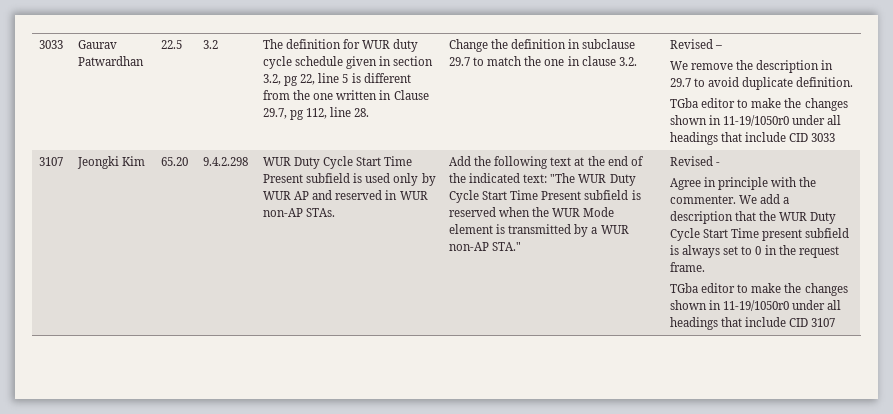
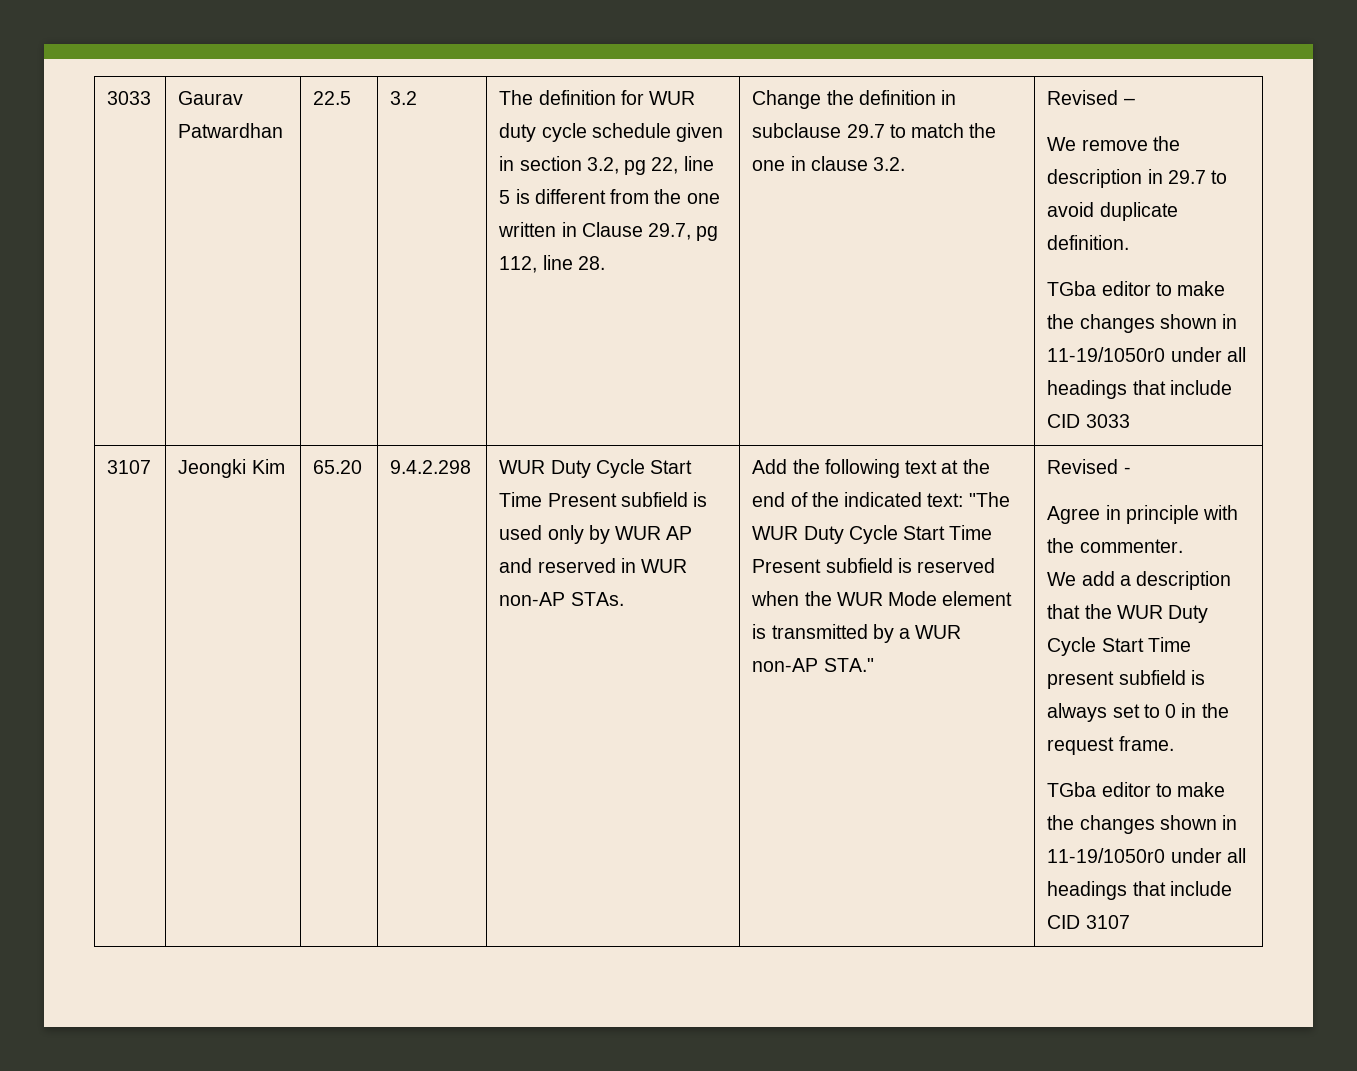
- Agree in principle with the commenter. We add a description that the WUR Duty Cycle Start Time present subfield is always set to 0 in the request frame.
+ Agree in principle with the commenter.
+ We add a description that the WUR Duty Cycle Start Time present subfield is always set to 0 in the request frame.

